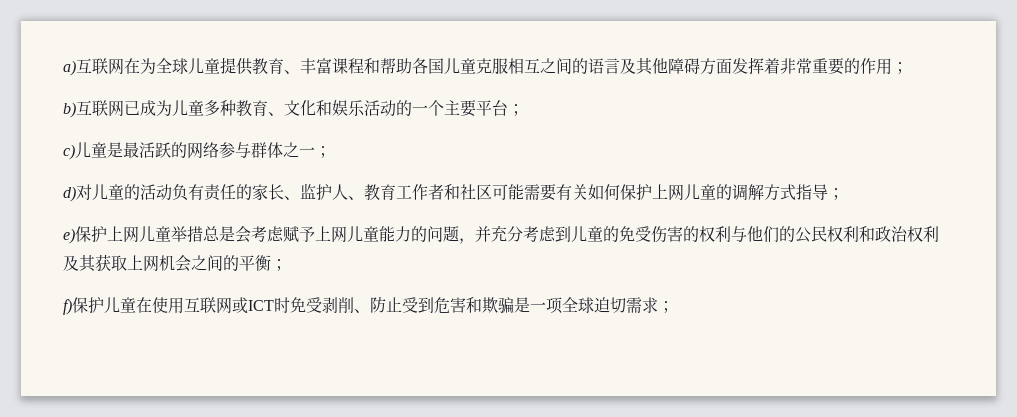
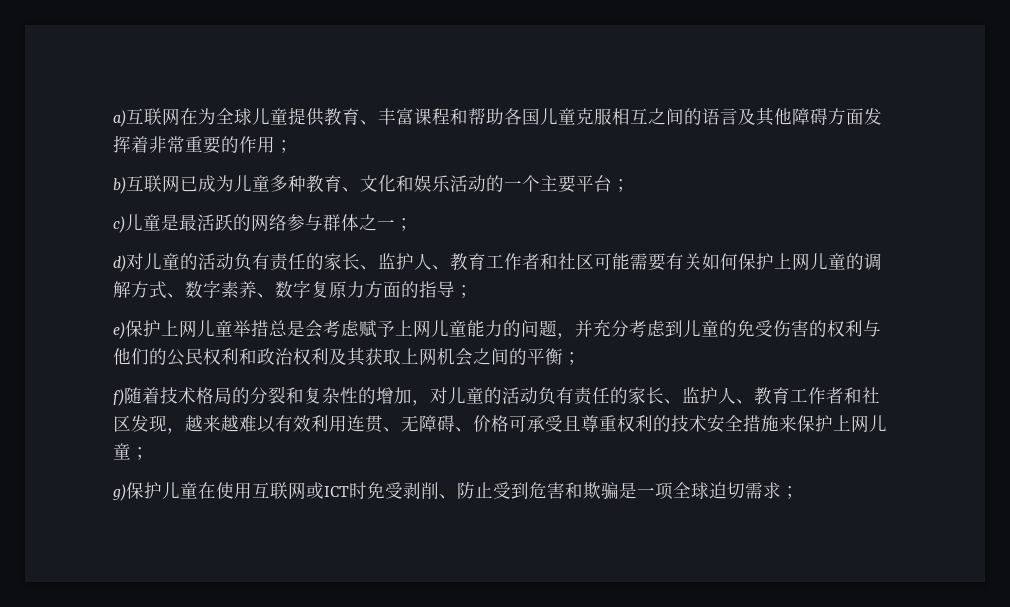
- d)对儿童的活动负有责任的家长、监护人、教育工作者和社区可能需要有关如何保护上网儿童的调解方式指导；
+ d)对儿童的活动负有责任的家长、监护人、教育工作者和社区可能需要有关如何保护上网儿童的调解方式、数字素养、数字复原力方面的指导；
- f)保护儿童在使用互联网或ICT时免受剥削、防止受到危害和欺骗是一项全球迫切需求；
+ f)随着技术格局的分裂和复杂性的增加，对儿童的活动负有责任的家长、监护人、教育工作者和社区发现，越来越难以有效利用连贯、无障碍、价格可承受且尊重权利的技术安全措施来保护上网儿童；
+ g)保护儿童在使用互联网或ICT时免受剥削、防止受到危害和欺骗是一项全球迫切需求；

